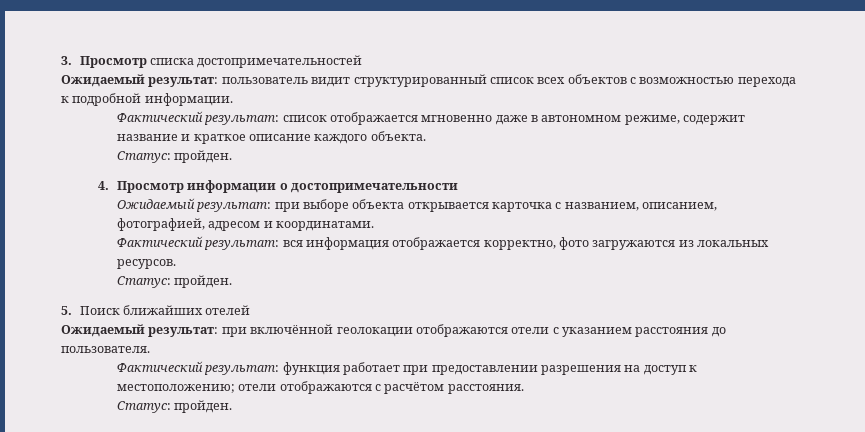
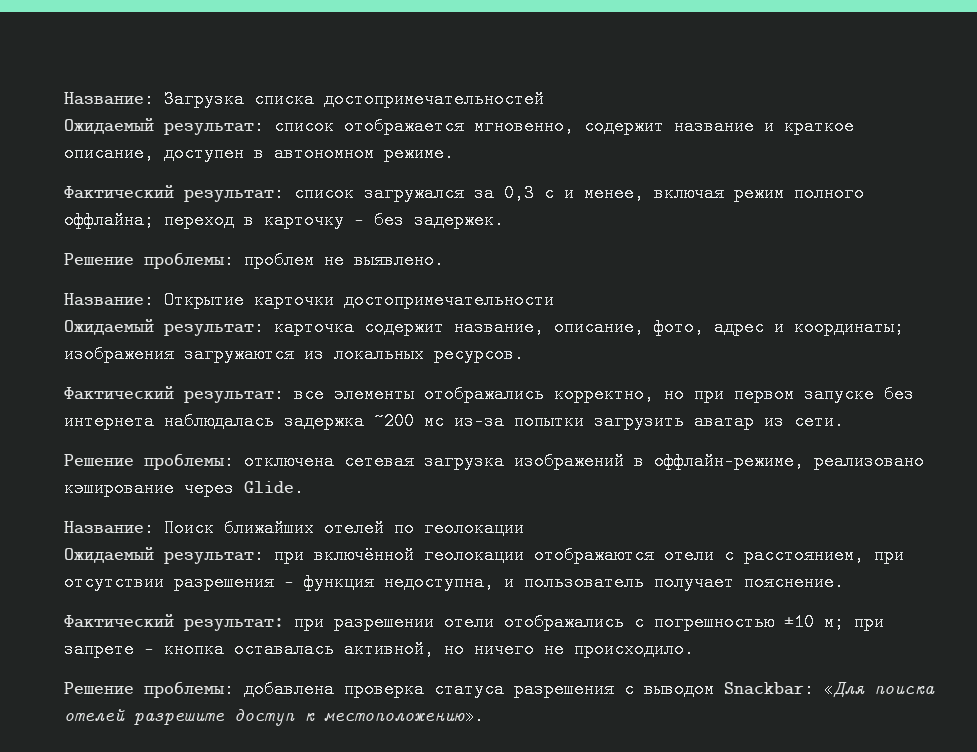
- 3. Просмотр списка достопримечательностей
+ Название: Загрузка списка достопримечательностей
- Ожидаемый результат: пользователь видит структурированный список всех объектов с возможностью перехода к подробной информации.
- Фактический результат: список отображается мгновенно даже в автономном режиме, содержит название и краткое описание каждого объекта.
- Статус: пройден.
- 4. Просмотр информации о достопримечательности
- Ожидаемый результат: при выборе объекта открывается карточка с названием, описанием, фотографией, адресом и координатами.
- Фактический результат: вся информация отображается корректно, фото загружаются из локальных ресурсов.
- Статус: пройден.
- 5. Поиск ближайших отелей
+ Ожидаемый результат: список отображается мгновенно, содержит название и краткое описание, доступен в автономном режиме.
+ Фактический результат: список загружался за 0,3 с и менее, включая режим полного оффлайна; переход в карточку — без задержек.
+ Решение проблемы: проблем не выявлено.
+ Название: Открытие карточки достопримечательности
+ Ожидаемый результат: карточка содержит название, описание, фото, адрес и координаты; изображения загружаются из локальных ресурсов.
+ Фактический результат: все элементы отображались корректно, но при первом запуске без интернета наблюдалась задержка ~200 мс из-за попытки загрузить аватар из сети.
+ Решение проблемы: отключена сетевая загрузка изображений в оффлайн-режиме, реализовано кэширование через Glide.
+ Название: Поиск ближайших отелей по геолокации
- Ожидаемый результат: при включённой геолокации отображаются отели с указанием расстояния до пользователя.
- Фактический результат: функция работает при предоставлении разрешения на доступ к местоположению; отели отображаются с расчётом расстояния.
- Статус: пройден.
+ Ожидаемый результат: при включённой геолокации отображаются отели с расстоянием, при отсутствии разрешения — функция недоступна, и пользователь получает пояснение.
+ Фактический результат: при разрешении отели отображались с погрешностью ±10 м; при запрете — кнопка оставалась активной, но ничего не происходило.
+ Решение проблемы: добавлена проверка статуса разрешения с выводом Snackbar: «Для поиска отелей разрешите доступ к местоположению».

